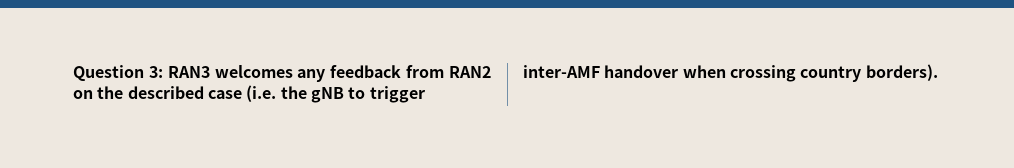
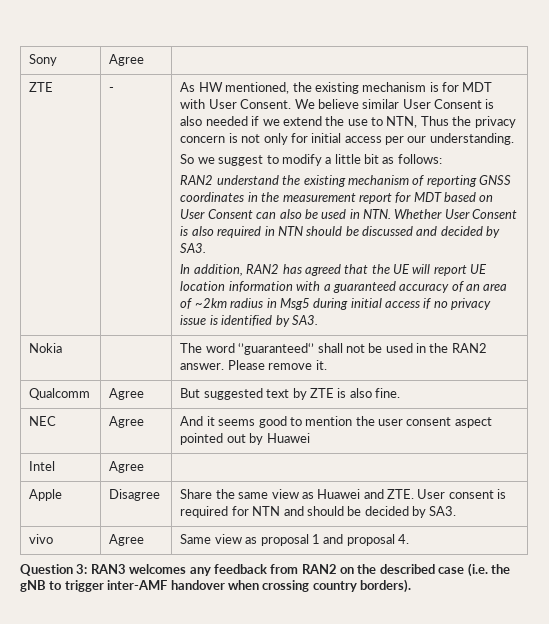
+ Sony | Agree |
+ ZTE | - | As HW mentioned, the existing mechanism is for MDT with User Consent. We believe similar User Consent is also needed if we extend the use to NTN, Thus the privacy concern is not only for initial access per our understanding.
+ So we suggest to modify a little bit as follows:
+ RAN2 understand the existing mechanism of reporting GNSS coordinates in the measurement report for MDT based on User Consent can also be used in NTN. Whether User Consent is also required in NTN should be discussed and decided by SA3.
+ In addition, RAN2 has agreed that the UE will report UE location information with a guaranteed accuracy of an area of ~2km radius in Msg5 during initial access if no privacy issue is identified by SA3.
+ Nokia | | The word ‘’guaranteed‘’ shall not be used in the RAN2 answer. Please remove it.
+ Qualcomm | Agree | But suggested text by ZTE is also fine.
+ NEC | Agree | And it seems good to mention the user consent aspect pointed out by Huawei
+ Intel | Agree |
+ Apple | Disagree | Share the same view as Huawei and ZTE. User consent is required for NTN and should be decided by SA3.
+ vivo | Agree | Same view as proposal 1 and proposal 4.

